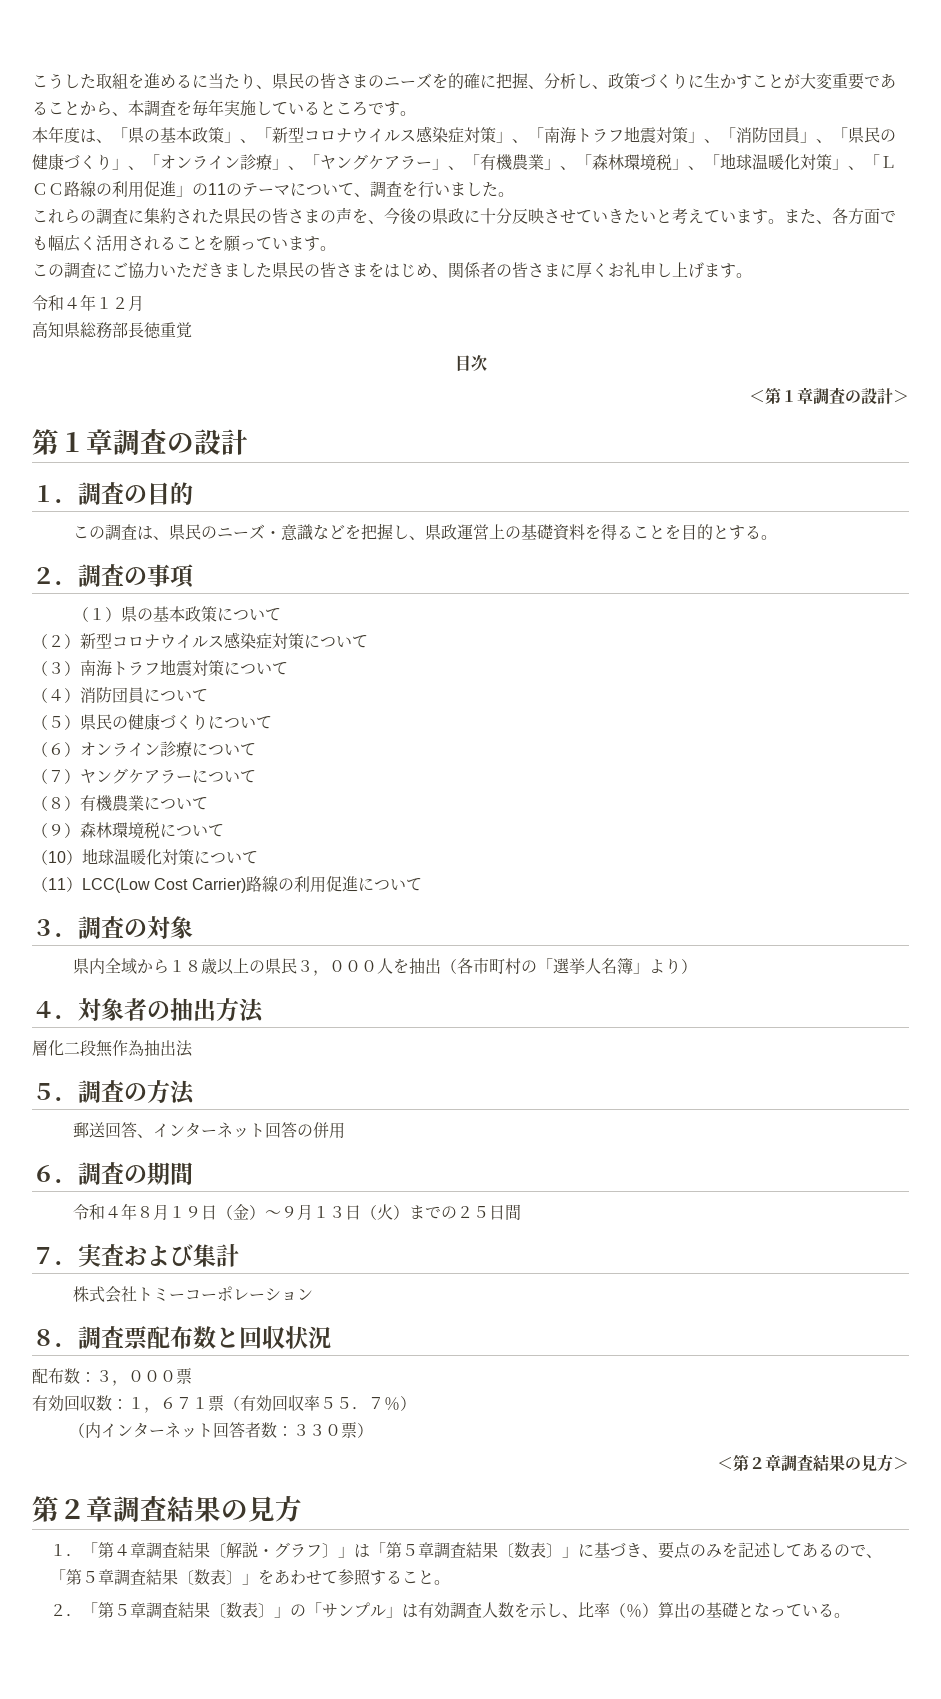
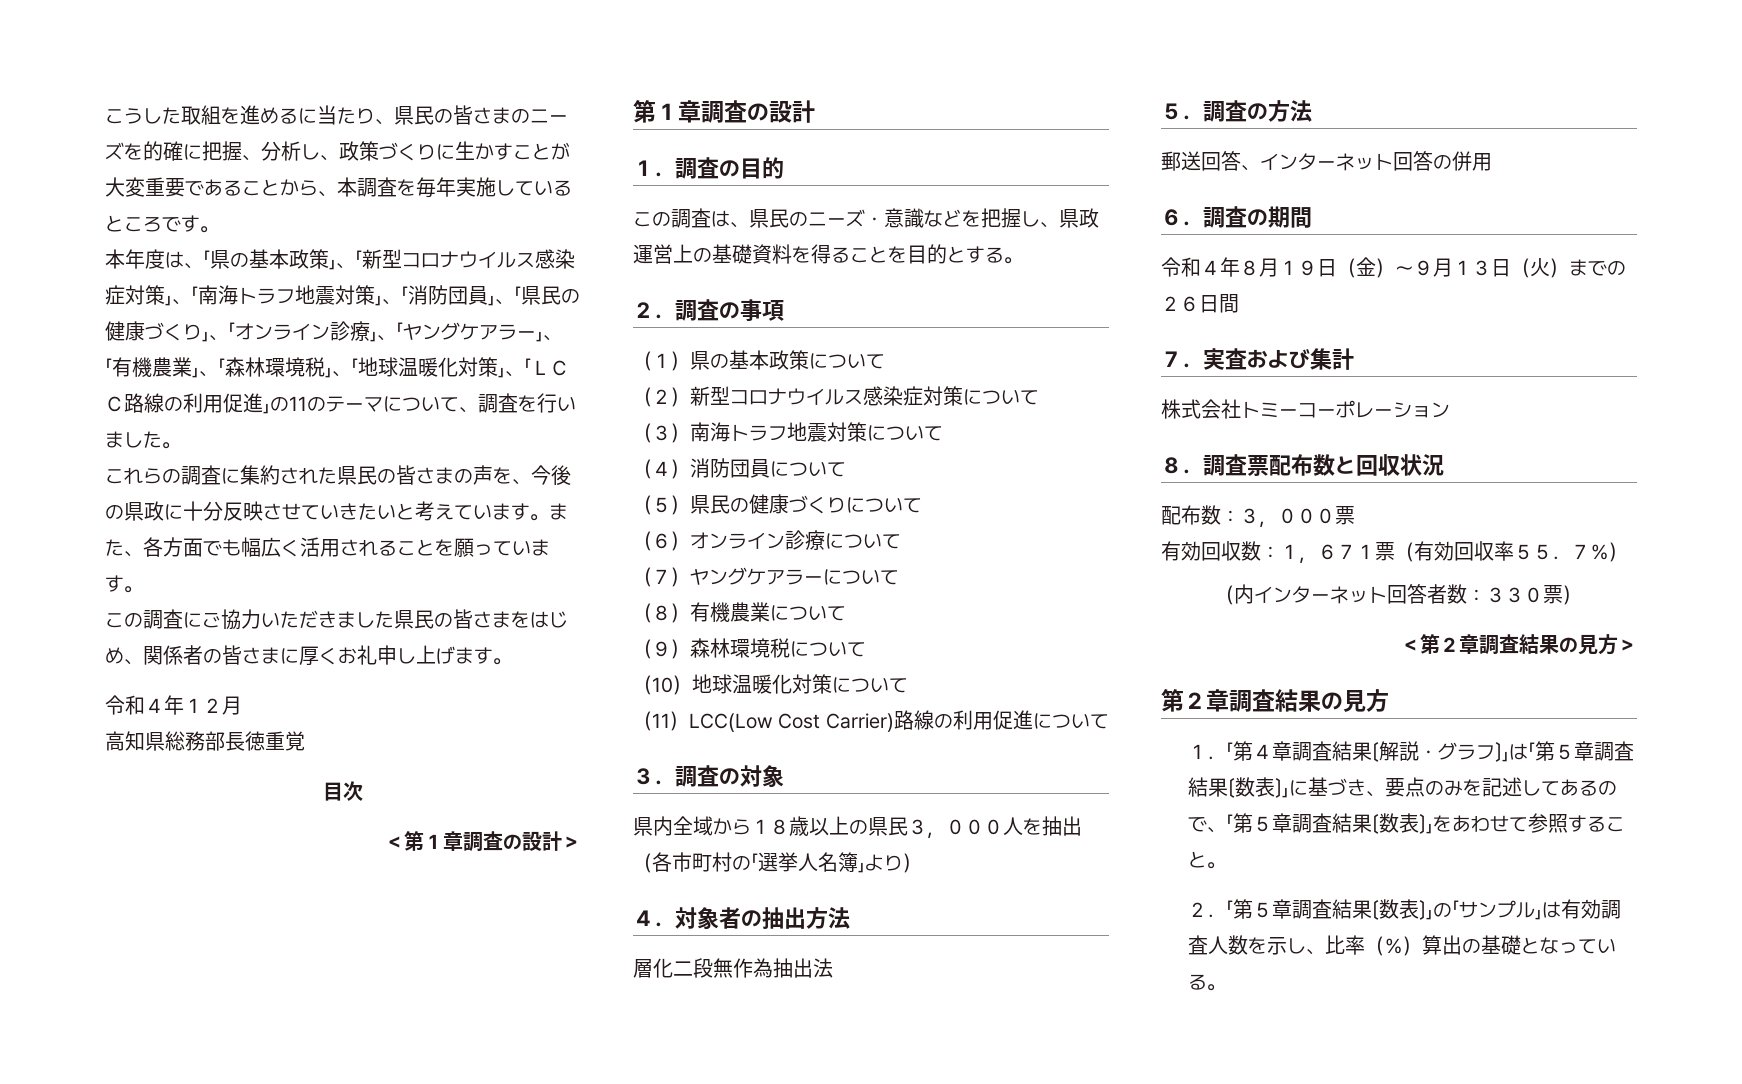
- 令和４年８月１９日（金）～９月１３日（火）までの２５日間
+ 令和４年８月１９日（金）～９月１３日（火）までの２６日間

